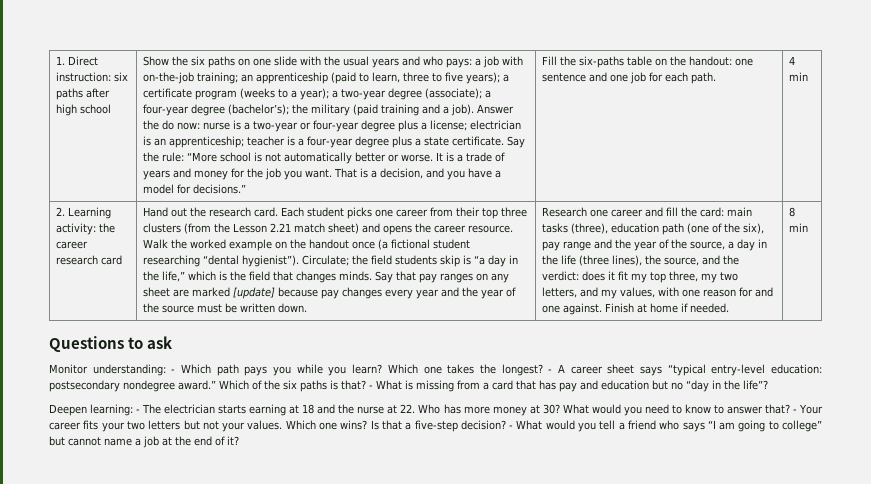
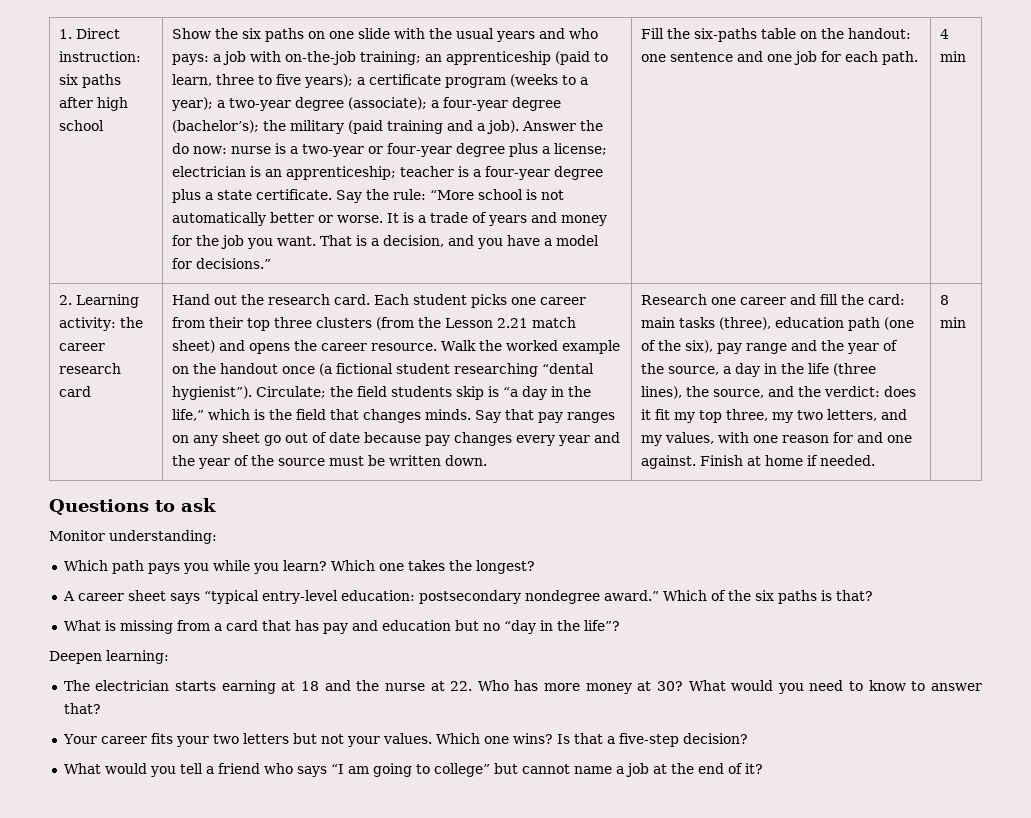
- Say that pay ranges on any sheet are marked [update] because pay changes every year and the year of the source must be written down.
+ Say that pay ranges on any sheet go out of date because pay changes every year and the year of the source must be written down.
- Monitor understanding: - Which path pays you while you learn?
+ Monitor understanding:
+ Which path pays you while you learn?
- Which one takes the longest? - A career sheet says “typical entry-level education: postsecondary nondegree award.”
+ Which one takes the longest?
+ A career sheet says “typical entry-level education: postsecondary nondegree award.”
- Which of the six paths is that? - What is missing from a card that has pay and education but no “day in the life”?
+ Which of the six paths is that?
+ What is missing from a card that has pay and education but no “day in the life”?
- Deepen learning: - The electrician starts earning at 18 and the nurse at 22. Who has more money at 30?
+ Deepen learning:
+ The electrician starts earning at 18 and the nurse at 22. Who has more money at 30?
- What would you need to know to answer that? - Your career fits your two letters but not your values.
+ What would you need to know to answer that?
+ Your career fits your two letters but not your values.
- Is that a five-step decision? - What would you tell a friend who says “I am going to college” but cannot name a job at the end of it?
+ Is that a five-step decision?
+ What would you tell a friend who says “I am going to college” but cannot name a job at the end of it?

